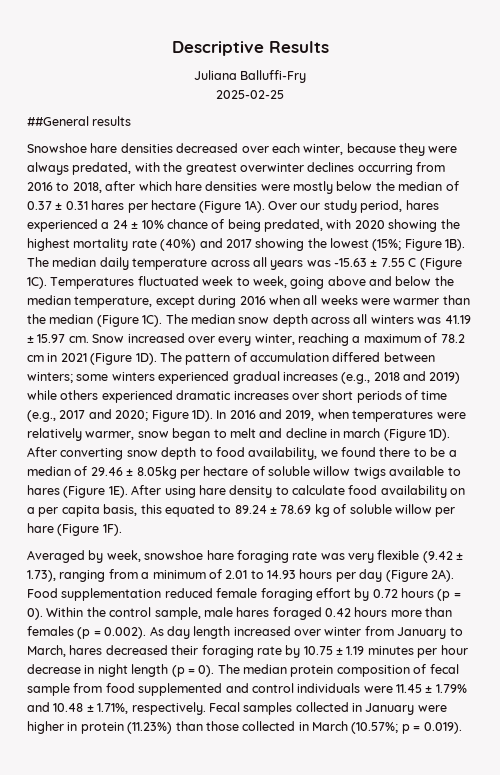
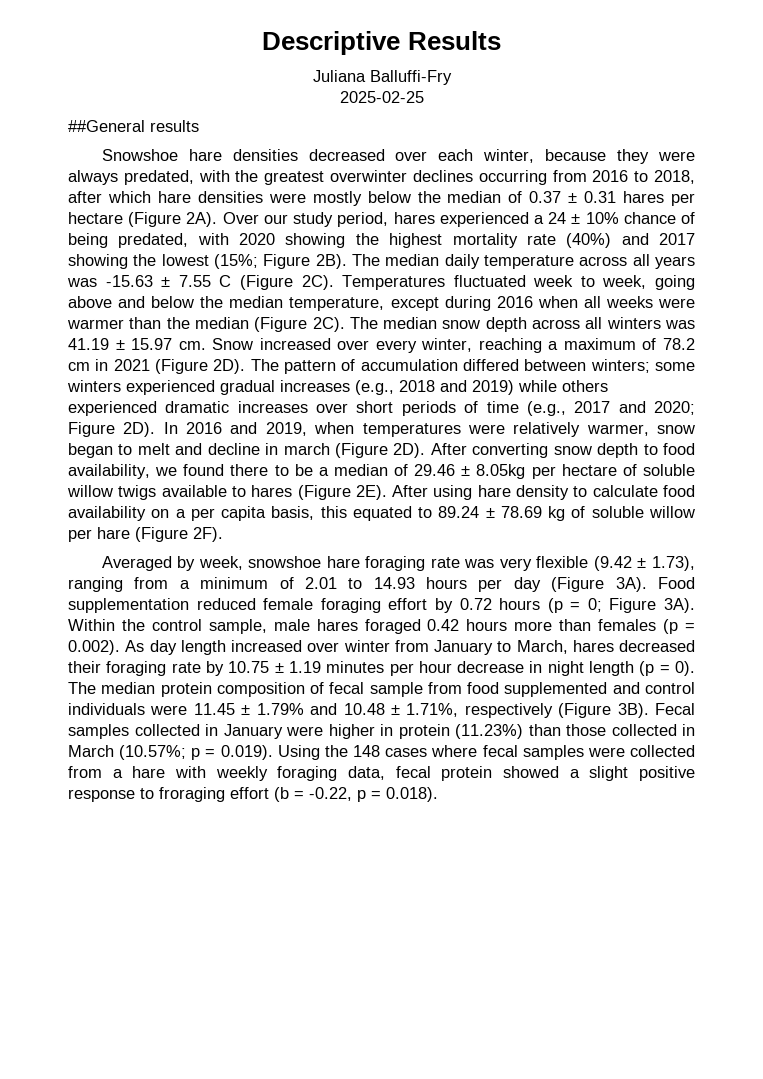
- Snowshoe hare densities decreased over each winter, because they were always predated, with the greatest overwinter declines occurring from 2016 to 2018, after which hare densities were mostly below the median of 0.37 ± 0.31 hares per hectare (Figure 1A).
+ Snowshoe hare densities decreased over each winter, because they were always predated, with the greatest overwinter declines occurring from 2016 to 2018, after which hare densities were mostly below the median of 0.37 ± 0.31 hares per hectare (Figure 2A).
- Over our study period, hares experienced a 24 ± 10% chance of being predated, with 2020 showing the highest mortality rate (40%) and 2017 showing the lowest (15%; Figure 1B).
+ Over our study period, hares experienced a 24 ± 10% chance of being predated, with 2020 showing the highest mortality rate (40%) and 2017 showing the lowest (15%; Figure 2B).
- The median daily temperature across all years was -15.63 ± 7.55 C (Figure 1C).
+ The median daily temperature across all years was -15.63 ± 7.55 C (Figure 2C).
- Temperatures fluctuated week to week, going above and below the median temperature, except during 2016 when all weeks were warmer than the median (Figure 1C).
+ Temperatures fluctuated week to week, going above and below the median temperature, except during 2016 when all weeks were warmer than the median (Figure 2C).
- Snow increased over every winter, reaching a maximum of 78.2 cm in 2021 (Figure 1D).
+ Snow increased over every winter, reaching a maximum of 78.2 cm in 2021 (Figure 2D).
- The pattern of accumulation differed between winters; some winters experienced gradual increases (e.g., 2018 and 2019) while others experienced dramatic increases over short periods of time (e.g., 2017 and 2020; Figure 1D).
+ The pattern of accumulation differed between winters; some winters experienced gradual increases (e.g., 2018 and 2019) while others experienced dramatic increases over short periods of time (e.g., 2017 and 2020; Figure 2D).
- In 2016 and 2019, when temperatures were relatively warmer, snow began to melt and decline in march (Figure 1D).
+ In 2016 and 2019, when temperatures were relatively warmer, snow began to melt and decline in march (Figure 2D).
- After converting snow depth to food availability, we found there to be a median of 29.46 ± 8.05kg per hectare of soluble willow twigs available to hares (Figure 1E).
+ After converting snow depth to food availability, we found there to be a median of 29.46 ± 8.05kg per hectare of soluble willow twigs available to hares (Figure 2E).
- After using hare density to calculate food availability on a per capita basis, this equated to 89.24 ± 78.69 kg of soluble willow per hare (Figure 1F).
+ After using hare density to calculate food availability on a per capita basis, this equated to 89.24 ± 78.69 kg of soluble willow per hare (Figure 2F).
- Averaged by week, snowshoe hare foraging rate was very flexible (9.42 ± 1.73), ranging from a minimum of 2.01 to 14.93 hours per day (Figure 2A).
+ Averaged by week, snowshoe hare foraging rate was very flexible (9.42 ± 1.73), ranging from a minimum of 2.01 to 14.93 hours per day (Figure 3A).
- Food supplementation reduced female foraging effort by 0.72 hours (p = 0).
+ Food supplementation reduced female foraging effort by 0.72 hours (p = 0; Figure 3A).
- The median protein composition of fecal sample from food supplemented and control individuals were 11.45 ± 1.79% and 10.48 ± 1.71%, respectively.
+ The median protein composition of fecal sample from food supplemented and control individuals were 11.45 ± 1.79% and 10.48 ± 1.71%, respectively (Figure 3B).
- Fecal samples collected in January were higher in protein (11.23%) than those collected in March (10.57%; p = 0.019).
+ Fecal samples collected in January were higher in protein (11.23%) than those collected in March (10.57%; p = 0.019). Using the 148 cases where fecal samples were collected from a hare with weekly foraging data, fecal protein showed a slight positive response to froraging effort (b = -0.22, p = 0.018).

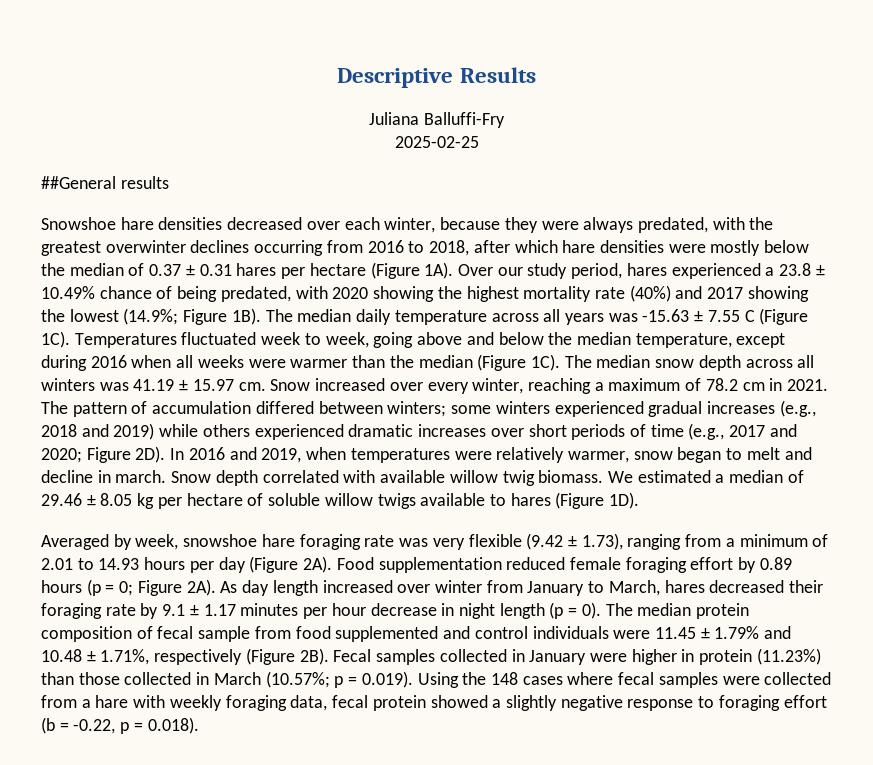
- Snowshoe hare densities decreased over each winter, because they were always predated, with the greatest overwinter declines occurring from 2016 to 2018, after which hare densities were mostly below the median of 0.37 ± 0.31 hares per hectare (Figure 2A).
+ Snowshoe hare densities decreased over each winter, because they were always predated, with the greatest overwinter declines occurring from 2016 to 2018, after which hare densities were mostly below the median of 0.37 ± 0.31 hares per hectare (Figure 1A).
- Over our study period, hares experienced a 24 ± 10% chance of being predated, with 2020 showing the highest mortality rate (40%) and 2017 showing the lowest (15%; Figure 2B).
+ Over our study period, hares experienced a 23.8 ± 10.49% chance of being predated, with 2020 showing the highest mortality rate (40%) and 2017 showing the lowest (14.9%; Figure 1B).
- The median daily temperature across all years was -15.63 ± 7.55 C (Figure 2C).
+ The median daily temperature across all years was -15.63 ± 7.55 C (Figure 1C).
- Temperatures fluctuated week to week, going above and below the median temperature, except during 2016 when all weeks were warmer than the median (Figure 2C).
+ Temperatures fluctuated week to week, going above and below the median temperature, except during 2016 when all weeks were warmer than the median (Figure 1C).
- Snow increased over every winter, reaching a maximum of 78.2 cm in 2021 (Figure 2D).
+ Snow increased over every winter, reaching a maximum of 78.2 cm in 2021.
- In 2016 and 2019, when temperatures were relatively warmer, snow began to melt and decline in march (Figure 2D). After converting snow depth to food availability, we found there to be a median of 29.46 ± 8.05kg per hectare of soluble willow twigs available to hares (Figure 2E). After using hare density to calculate food availability on a per capita basis, this equated to 89.24 ± 78.69 kg of soluble willow per hare (Figure 2F).
+ In 2016 and 2019, when temperatures were relatively warmer, snow began to melt and decline in march. Snow depth correlated with available willow twig biomass. We estimated a median of 29.46 ± 8.05 kg per hectare of soluble willow twigs available to hares (Figure 1D).
- Averaged by week, snowshoe hare foraging rate was very flexible (9.42 ± 1.73), ranging from a minimum of 2.01 to 14.93 hours per day (Figure 3A).
+ Averaged by week, snowshoe hare foraging rate was very flexible (9.42 ± 1.73), ranging from a minimum of 2.01 to 14.93 hours per day (Figure 2A).
- Food supplementation reduced female foraging effort by 0.72 hours (p = 0; Figure 3A). Within the control sample, male hares foraged 0.42 hours more than females (p = 0.002). As day length increased over winter from January to March, hares decreased their foraging rate by 10.75 ± 1.19 minutes per hour decrease in night length (p = 0).
+ Food supplementation reduced female foraging effort by 0.89 hours (p = 0; Figure 2A). As day length increased over winter from January to March, hares decreased their foraging rate by 9.1 ± 1.17 minutes per hour decrease in night length (p = 0).
- The median protein composition of fecal sample from food supplemented and control individuals were 11.45 ± 1.79% and 10.48 ± 1.71%, respectively (Figure 3B).
+ The median protein composition of fecal sample from food supplemented and control individuals were 11.45 ± 1.79% and 10.48 ± 1.71%, respectively (Figure 2B).
- Fecal samples collected in January were higher in protein (11.23%) than those collected in March (10.57%; p = 0.019). Using the 148 cases where fecal samples were collected from a hare with weekly foraging data, fecal protein showed a slight positive response to froraging effort (b = -0.22, p = 0.018).
+ Fecal samples collected in January were higher in protein (11.23%) than those collected in March (10.57%; p = 0.019). Using the 148 cases where fecal samples were collected from a hare with weekly foraging data, fecal protein showed a slightly negative response to foraging effort (b = -0.22, p = 0.018).

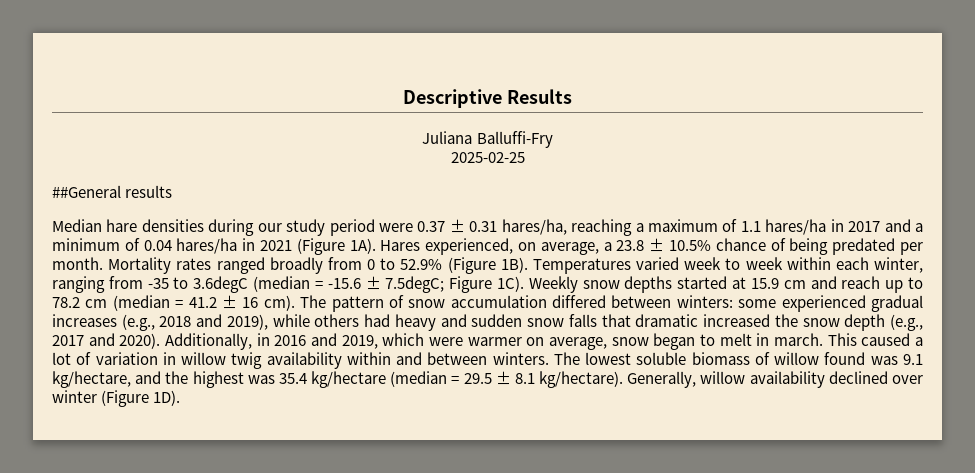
- Snowshoe hare densities decreased over each winter, because they were always predated, with the greatest overwinter declines occurring from 2016 to 2018, after which hare densities were mostly below the median of 0.37 ± 0.31 hares per hectare (Figure 1A). Over our study period, hares experienced a 23.8 ± 10.49% chance of being predated, with 2020 showing the highest mortality rate (40%) and 2017 showing the lowest (14.9%; Figure 1B). The median daily temperature across all years was -15.63 ± 7.55 C (Figure 1C). Temperatures fluctuated week to week, going above and below the median temperature, except during 2016 when all weeks were warmer than the median (Figure 1C). The median snow depth across all winters was 41.19 ± 15.97 cm. Snow increased over every winter, reaching a maximum of 78.2 cm in 2021.
+ Median hare densities during our study period were 0.37 ± 0.31 hares/ha, reaching a maximum of 1.1 hares/ha in 2017 and a minimum of 0.04 hares/ha in 2021 (Figure 1A). Hares experienced, on average, a 23.8 ± 10.5% chance of being predated per month. Mortality rates ranged broadly from 0 to 52.9% (Figure 1B). Temperatures varied week to week within each winter, ranging from -35 to 3.6degC (median = -15.6 ± 7.5degC; Figure 1C). Weekly snow depths started at 15.9 cm and reach up to 78.2 cm (median = 41.2 ± 16 cm).
- The pattern of accumulation differed between winters; some winters experienced gradual increases (e.g., 2018 and 2019) while others experienced dramatic increases over short periods of time (e.g., 2017 and 2020; Figure 2D). In 2016 and 2019, when temperatures were relatively warmer, snow began to melt and decline in march. Snow depth correlated with available willow twig biomass. We estimated a median of 29.46 ± 8.05 kg per hectare of soluble willow twigs available to hares (Figure 1D).
- Averaged by week, snowshoe hare foraging rate was very flexible (9.42 ± 1.73), ranging from a minimum of 2.01 to 14.93 hours per day (Figure 2A). Food supplementation reduced female foraging effort by 0.89 hours (p = 0; Figure 2A). As day length increased over winter from January to March, hares decreased their foraging rate by 9.1 ± 1.17 minutes per hour decrease in night length (p = 0). The median protein composition of fecal sample from food supplemented and control individuals were 11.45 ± 1.79% and 10.48 ± 1.71%, respectively (Figure 2B). Fecal samples collected in January were higher in protein (11.23%) than those collected in March (10.57%; p = 0.019). Using the 148 cases where fecal samples were collected from a hare with weekly foraging data, fecal protein showed a slightly negative response to foraging effort (b = -0.22, p = 0.018).
+ The pattern of snow accumulation differed between winters: some experienced gradual increases (e.g., 2018 and 2019), while others had heavy and sudden snow falls that dramatic increased the snow depth (e.g., 2017 and 2020). Additionally, in 2016 and 2019, which were warmer on average, snow began to melt in march. This caused a lot of variation in willow twig availability within and between winters. The lowest soluble biomass of willow found was 9.1 kg/hectare, and the highest was 35.4 kg/hectare (median = 29.5 ± 8.1 kg/hectare). Generally, willow availability declined over winter (Figure 1D).

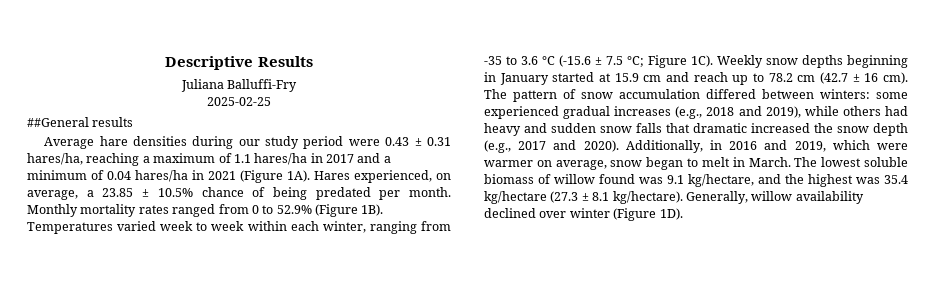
- Median hare densities during our study period were 0.37 ± 0.31 hares/ha, reaching a maximum of 1.1 hares/ha in 2017 and a minimum of 0.04 hares/ha in 2021 (Figure 1A).
+ Average hare densities during our study period were 0.43 ± 0.31 hares/ha, reaching a maximum of 1.1 hares/ha in 2017 and a minimum of 0.04 hares/ha in 2021 (Figure 1A).
- Hares experienced, on average, a 23.8 ± 10.5% chance of being predated per month.
+ Hares experienced, on average, a 23.85 ± 10.5% chance of being predated per month.
- Mortality rates ranged broadly from 0 to 52.9% (Figure 1B).
+ Monthly mortality rates ranged from 0 to 52.9% (Figure 1B).
- Temperatures varied week to week within each winter, ranging from -35 to 3.6degC (median = -15.6 ± 7.5degC; Figure 1C).
+ Temperatures varied week to week within each winter, ranging from -35 to 3.6 °C (-15.6 ± 7.5 °C; Figure 1C).
- Weekly snow depths started at 15.9 cm and reach up to 78.2 cm (median = 41.2 ± 16 cm).
+ Weekly snow depths beginning in January started at 15.9 cm and reach up to 78.2 cm (42.7 ± 16 cm).
- Additionally, in 2016 and 2019, which were warmer on average, snow began to melt in march. This caused a lot of variation in willow twig availability within and between winters.
+ Additionally, in 2016 and 2019, which were warmer on average, snow began to melt in March.
- The lowest soluble biomass of willow found was 9.1 kg/hectare, and the highest was 35.4 kg/hectare (median = 29.5 ± 8.1 kg/hectare).
+ The lowest soluble biomass of willow found was 9.1 kg/hectare, and the highest was 35.4 kg/hectare (27.3 ± 8.1 kg/hectare).

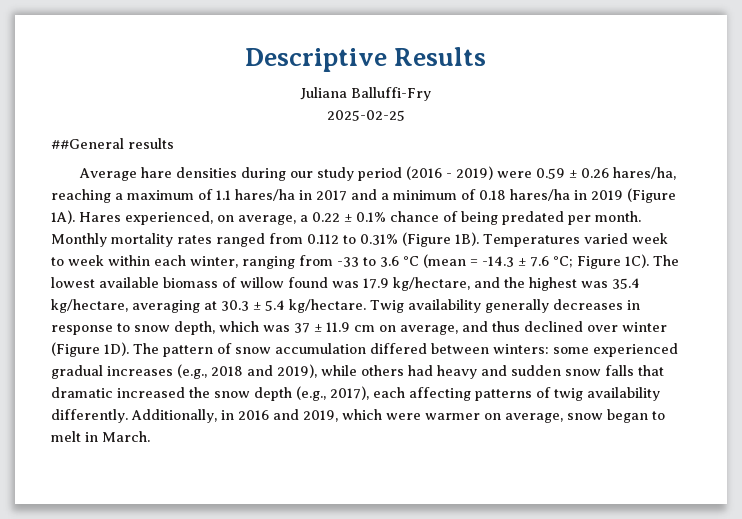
- Average hare densities during our study period were 0.43 ± 0.31 hares/ha, reaching a maximum of 1.1 hares/ha in 2017 and a minimum of 0.04 hares/ha in 2021 (Figure 1A).
+ Average hare densities during our study period (2016 - 2019) were 0.59 ± 0.26 hares/ha, reaching a maximum of 1.1 hares/ha in 2017 and a minimum of 0.18 hares/ha in 2019 (Figure 1A).
- Hares experienced, on average, a 23.85 ± 10.5% chance of being predated per month.
+ Hares experienced, on average, a 0.22 ± 0.1% chance of being predated per month.
- Monthly mortality rates ranged from 0 to 52.9% (Figure 1B).
+ Monthly mortality rates ranged from 0.112 to 0.31% (Figure 1B).
- Temperatures varied week to week within each winter, ranging from -35 to 3.6 °C (-15.6 ± 7.5 °C; Figure 1C). Weekly snow depths beginning in January started at 15.9 cm and reach up to 78.2 cm (42.7 ± 16 cm).
+ Temperatures varied week to week within each winter, ranging from -33 to 3.6 °C (mean = -14.3 ± 7.6 °C; Figure 1C). The lowest available biomass of willow found was 17.9 kg/hectare, and the highest was 35.4 kg/hectare, averaging at 30.3 ± 5.4 kg/hectare. Twig availability generally decreases in response to snow depth, which was 37 ± 11.9 cm on average, and thus declined over winter (Figure 1D).
- The pattern of snow accumulation differed between winters: some experienced gradual increases (e.g., 2018 and 2019), while others had heavy and sudden snow falls that dramatic increased the snow depth (e.g., 2017 and 2020).
+ The pattern of snow accumulation differed between winters: some experienced gradual increases (e.g., 2018 and 2019), while others had heavy and sudden snow falls that dramatic increased the snow depth (e.g., 2017), each affecting patterns of twig availability differently.
- The lowest soluble biomass of willow found was 9.1 kg/hectare, and the highest was 35.4 kg/hectare (27.3 ± 8.1 kg/hectare). Generally, willow availability declined over winter (Figure 1D).

